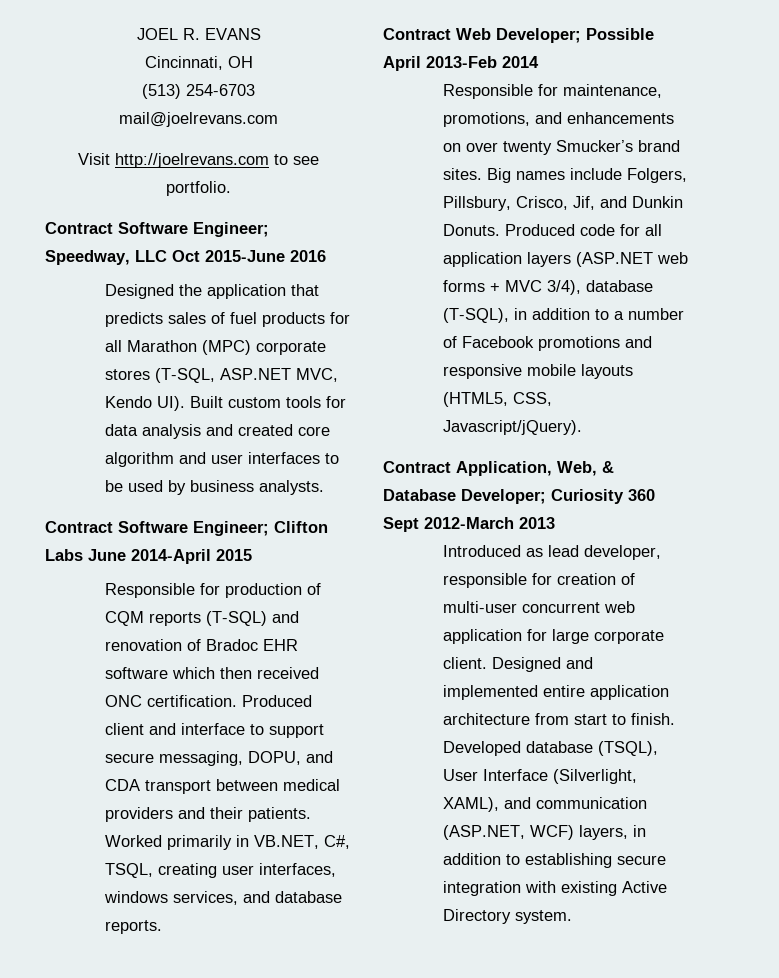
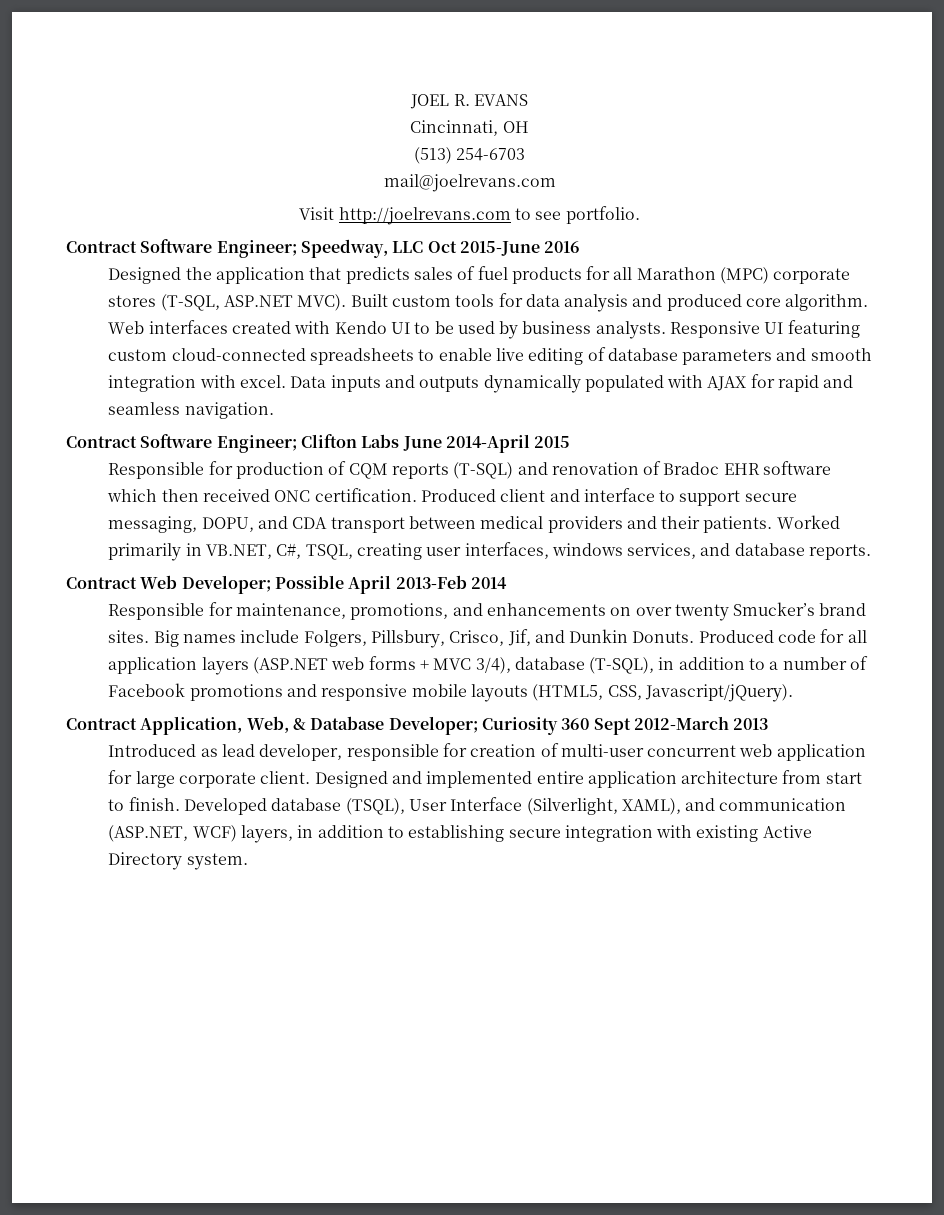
- Designed the application that predicts sales of fuel products for all Marathon (MPC) corporate stores (T-SQL, ASP.NET MVC, Kendo UI). Built custom tools for data analysis and created core algorithm and user interfaces to be used by business analysts.
+ Designed the application that predicts sales of fuel products for all Marathon (MPC) corporate stores (T-SQL, ASP.NET MVC). Built custom tools for data analysis and produced core algorithm. Web interfaces created with Kendo UI to be used by business analysts. Responsive UI featuring custom cloud-connected spreadsheets to enable live editing of database parameters and smooth integration with excel. Data inputs and outputs dynamically populated with AJAX for rapid and seamless navigation.

